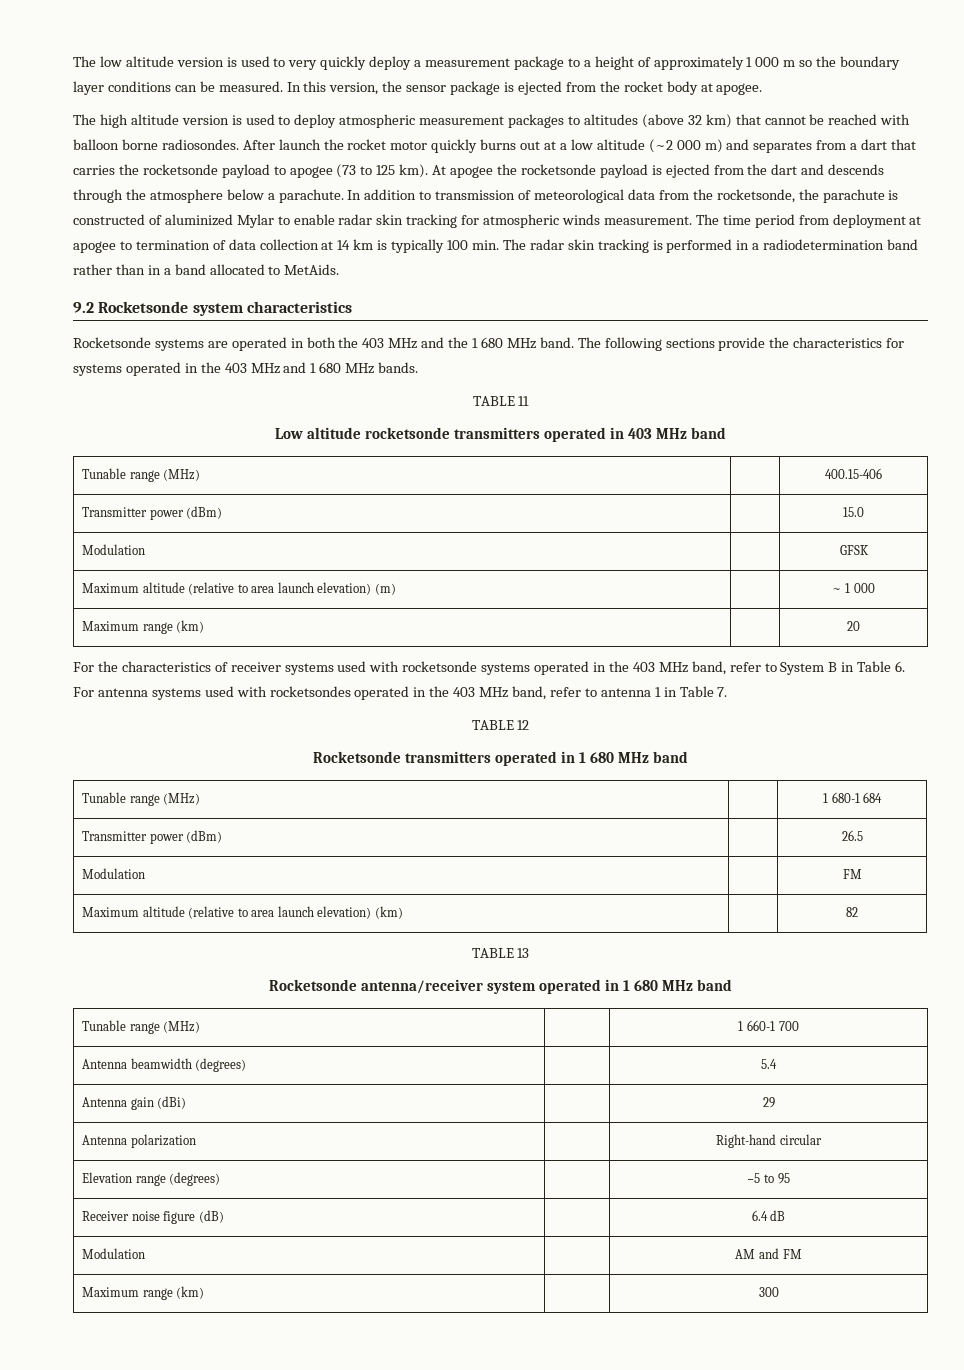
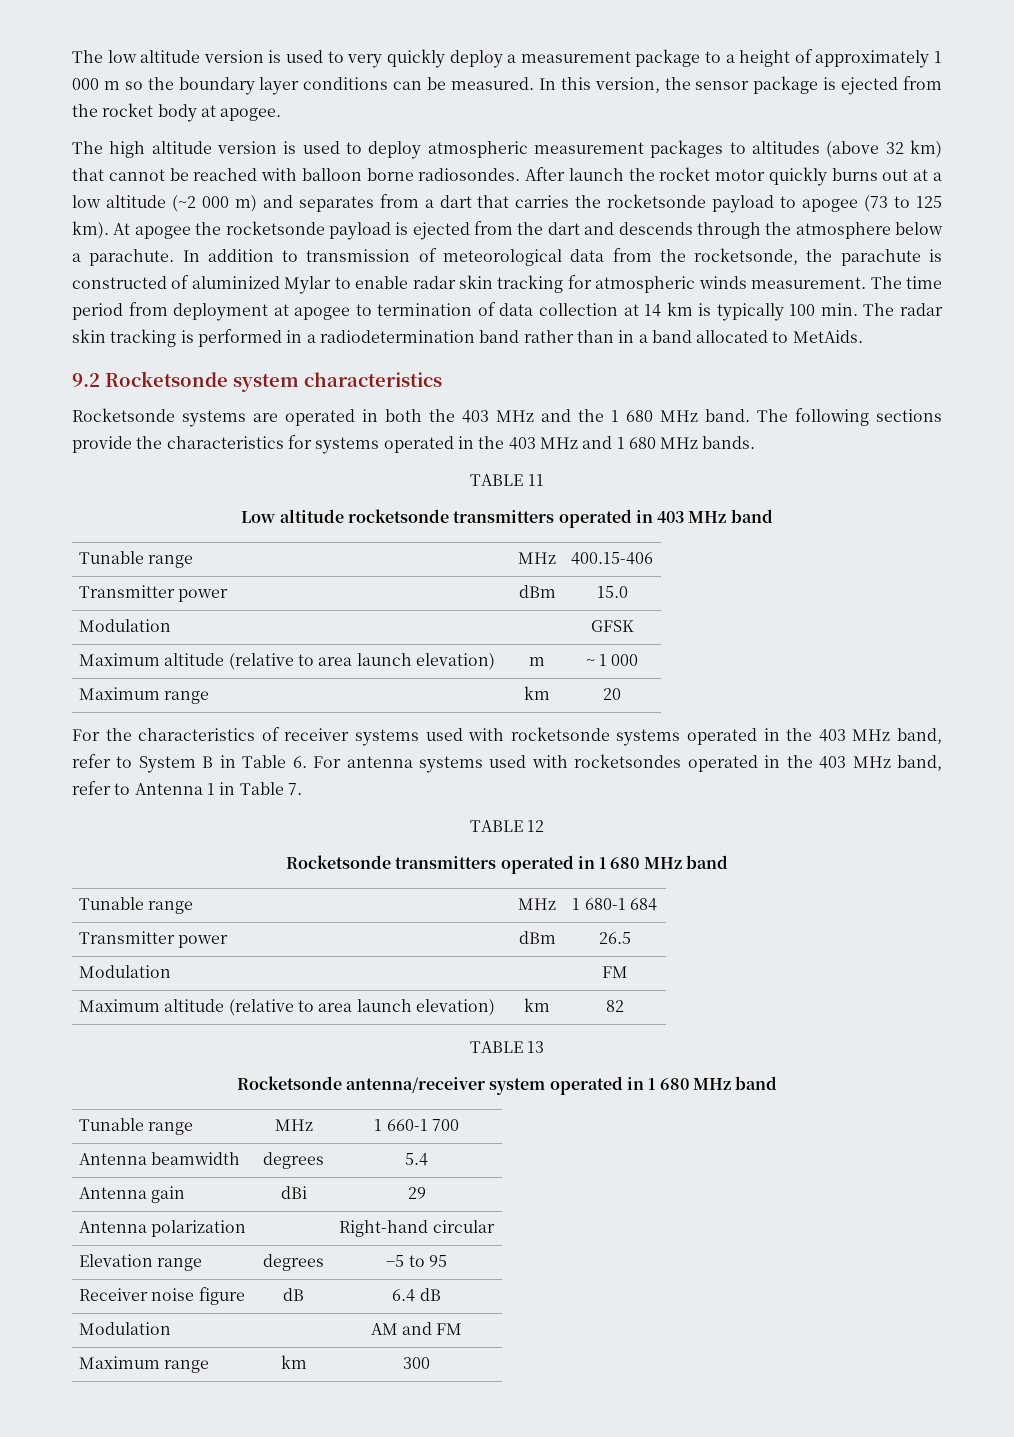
- Tunable range (MHz) | | 400.15-406
+ Tunable range | MHz | 400.15-406
- Transmitter power (dBm) | | 15.0
+ Transmitter power | dBm | 15.0
- Maximum altitude (relative to area launch elevation) (m) | | ~ 1 000
+ Maximum altitude (relative to area launch elevation) | m | ~ 1 000
- Maximum range (km) | | 20
+ Maximum range | km | 20
- For the characteristics of receiver systems used with rocketsonde systems operated in the 403 MHz band, refer to System B in Table 6. For antenna systems used with rocketsondes operated in the 403 MHz band, refer to antenna 1 in Table 7.
+ For the characteristics of receiver systems used with rocketsonde systems operated in the 403 MHz band, refer to System B in Table 6. For antenna systems used with rocketsondes operated in the 403 MHz band, refer to Antenna 1 in Table 7.
- Tunable range (MHz) | | 1 680-1 684
+ Tunable range | MHz | 1 680-1 684
- Transmitter power (dBm) | | 26.5
+ Transmitter power | dBm | 26.5
- Maximum altitude (relative to area launch elevation) (km) | | 82
+ Maximum altitude (relative to area launch elevation) | km | 82
- Tunable range (MHz) | | 1 660-1 700
+ Tunable range | MHz | 1 660-1 700
- Antenna beamwidth (degrees) | | 5.4
+ Antenna beamwidth | degrees | 5.4
- Antenna gain (dBi) | | 29
+ Antenna gain | dBi | 29
- Elevation range (degrees) | | −5 to 95
+ Elevation range | degrees | −5 to 95
- Receiver noise figure (dB) | | 6.4 dB
+ Receiver noise figure | dB | 6.4 dB
- Maximum range (km) | | 300
+ Maximum range | km | 300

